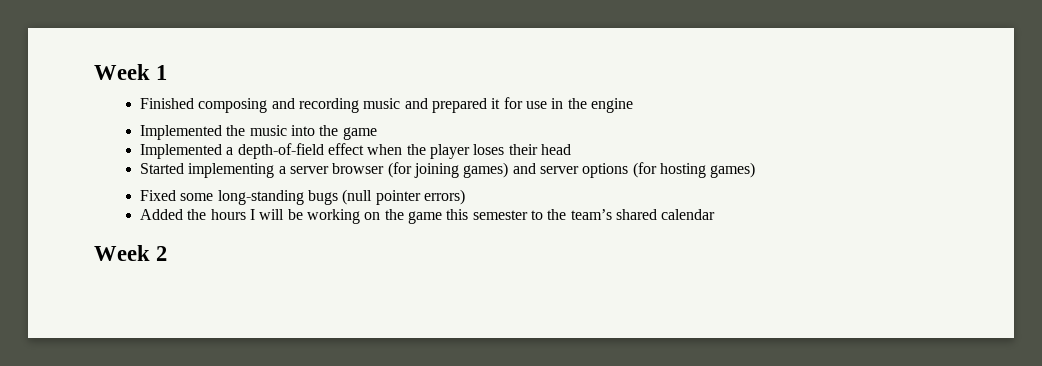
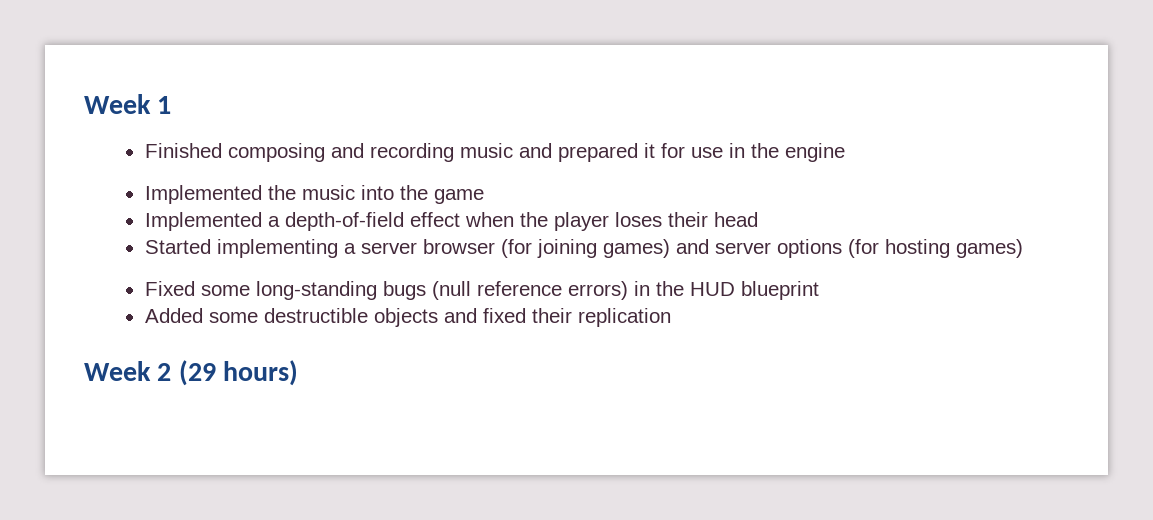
- Fixed some long-standing bugs (null pointer errors)
- Added the hours I will be working on the game this semester to the team’s shared calendar
+ Fixed some long-standing bugs (null reference errors) in the HUD blueprint
+ Added some destructible objects and fixed their replication
- Week 2
+ Week 2 (29 hours)

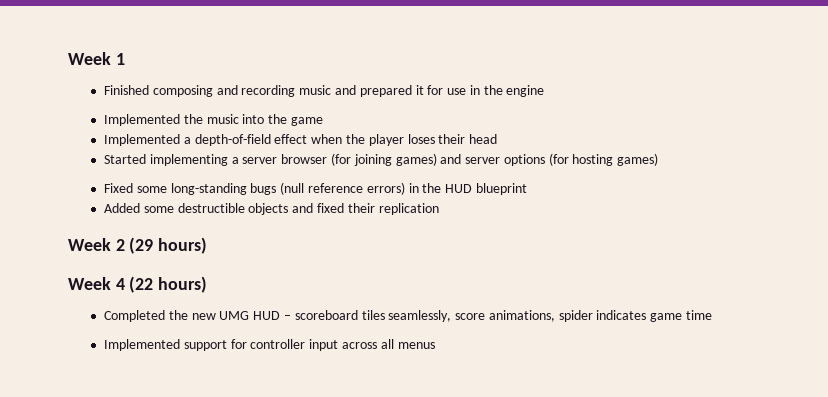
+ Week 4 (22 hours)
+ Completed the new UMG HUD – scoreboard tiles seamlessly, score animations, spider indicates game time
+ Implemented support for controller input across all menus

